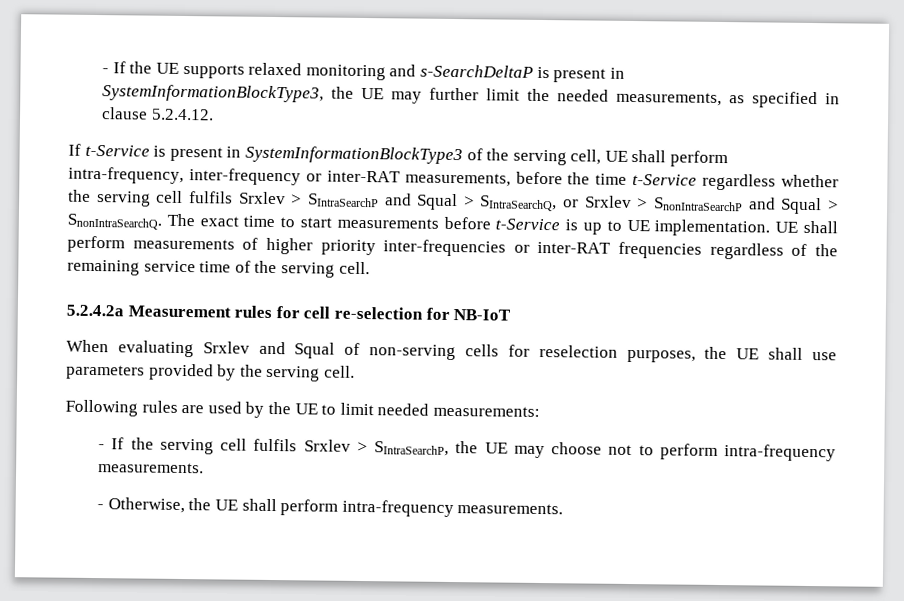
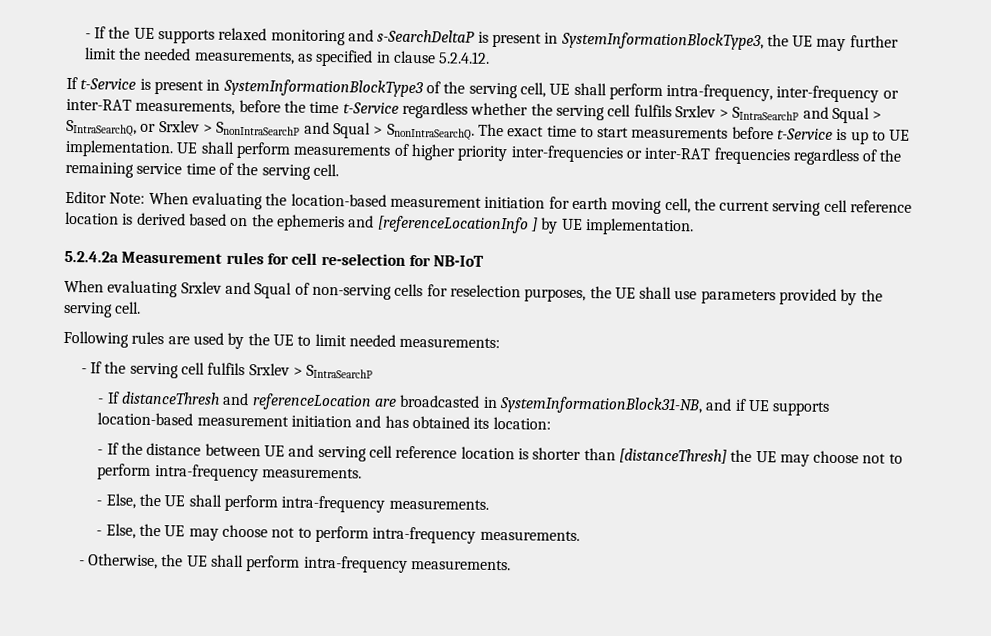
+ Editor Note: When evaluating the location-based measurement initiation for earth moving cell, the current serving cell reference location is derived based on the ephemeris and [referenceLocationInfo ] by UE implementation.
- - If the serving cell fulfils Srxlev > SIntraSearchP, the UE may choose not to perform intra-frequency measurements.
+ - If the serving cell fulfils Srxlev > SIntraSearchP
+ - If distanceThresh and referenceLocation are broadcasted in SystemInformationBlock31-NB, and if UE supports location-based measurement initiation and has obtained its location:
+ - If the distance between UE and serving cell reference location is shorter than [distanceThresh] the UE may choose not to perform intra-frequency measurements.
+ - Else, the UE shall perform intra-frequency measurements.
+ - Else, the UE may choose not to perform intra-frequency measurements.

